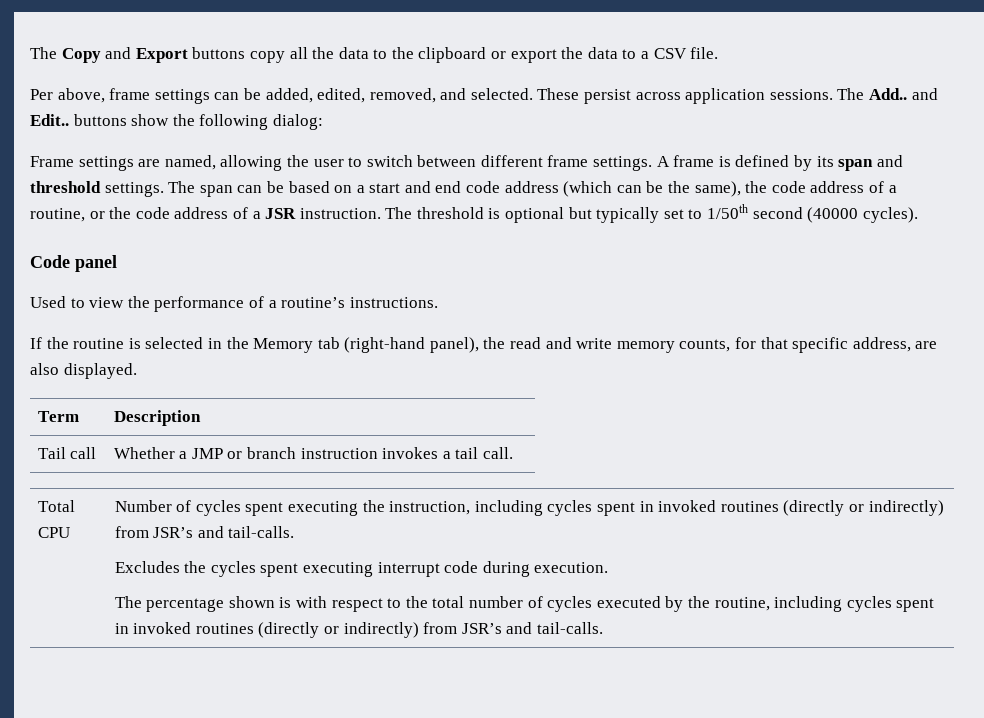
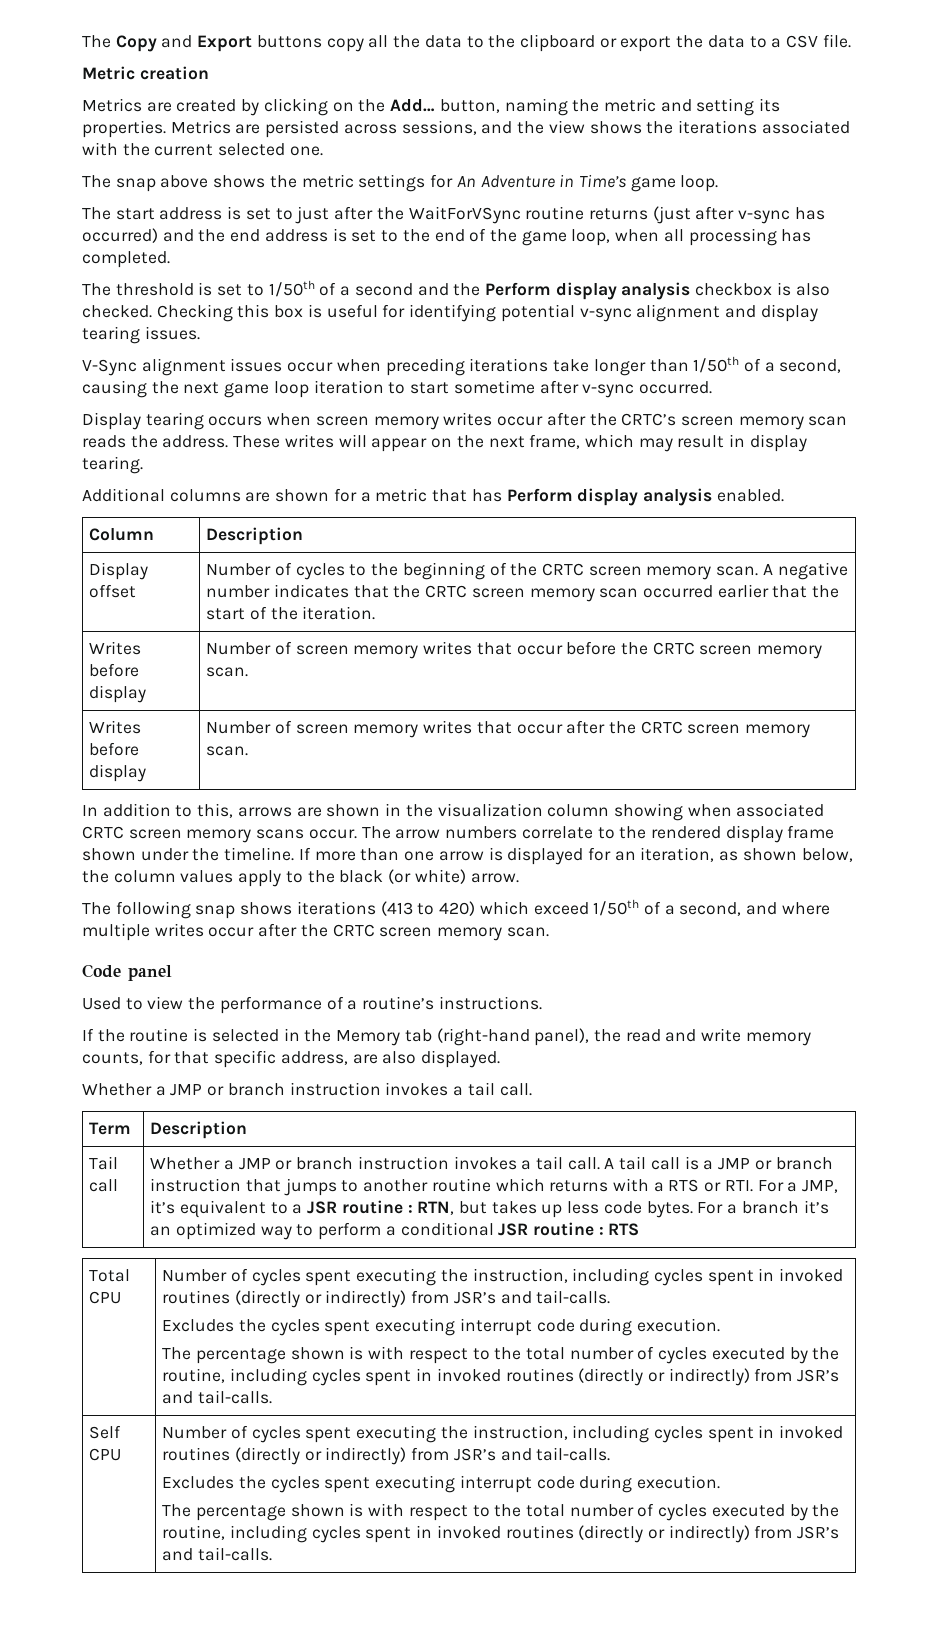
- Per above, frame settings can be added, edited, removed, and selected. These persist across application sessions. The Add.. and Edit.. buttons show the following dialog:
- Frame settings are named, allowing the user to switch between different frame settings. A frame is defined by its span and threshold settings. The span can be based on a start and end code address (which can be the same), the code address of a routine, or the code address of a JSR instruction. The threshold is optional but typically set to 1/50th second (40000 cycles).
+ Metric creation
+ Metrics are created by clicking on the Add… button, naming the metric and setting its properties. Metrics are persisted across sessions, and the view shows the iterations associated with the current selected one.
+ The snap above shows the metric settings for An Adventure in Time’s game loop.
+ The start address is set to just after the WaitForVSync routine returns (just after v-sync has occurred) and the end address is set to the end of the game loop, when all processing has completed.
+ The threshold is set to 1/50th of a second and the Perform display analysis checkbox is also checked. Checking this box is useful for identifying potential v-sync alignment and display tearing issues.
+ V-Sync alignment issues occur when preceding iterations take longer than 1/50th of a second, causing the next game loop iteration to start sometime after v-sync occurred.
+ Display tearing occurs when screen memory writes occur after the CRTC’s screen memory scan reads the address. These writes will appear on the next frame, which may result in display tearing.
+ Additional columns are shown for a metric that has Perform display analysis enabled.
+ Column | Description
+ Display offset | Number of cycles to the beginning of the CRTC screen memory scan. A negative number indicates that the CRTC screen memory scan occurred earlier that the start of the iteration.
+ Writes before display | Number of screen memory writes that occur before the CRTC screen memory scan.
+ Writes before display | Number of screen memory writes that occur after the CRTC screen memory scan.
+ In addition to this, arrows are shown in the visualization column showing when associated CRTC screen memory scans occur. The arrow numbers correlate to the rendered display frame shown under the timeline. If more than one arrow is displayed for an iteration, as shown below, the column values apply to the black (or white) arrow.
+ The following snap shows iterations (413 to 420) which exceed 1/50th of a second, and where multiple writes occur after the CRTC screen memory scan.
  If the routine is selected in the Memory tab (right-hand panel), the read and write memory counts, for that specific address, are also displayed.
+ Whether a JMP or branch instruction invokes a tail call.
+ A tail call is a JMP or branch instruction that jumps to another routine which returns with a RTS or RTI. For a JMP, it’s equivalent to a JSR routine : RTN, but takes up less code bytes. For a branch it’s an optimized way to perform a conditional JSR routine : RTS
+ Self CPU | Number of cycles spent executing the instruction, including cycles spent in invoked routines (directly or indirectly) from JSR’s and tail-calls.
+ Excludes the cycles spent executing interrupt code during execution.
+ The percentage shown is with respect to the total number of cycles executed by the routine, including cycles spent in invoked routines (directly or indirectly) from JSR’s and tail-calls.

